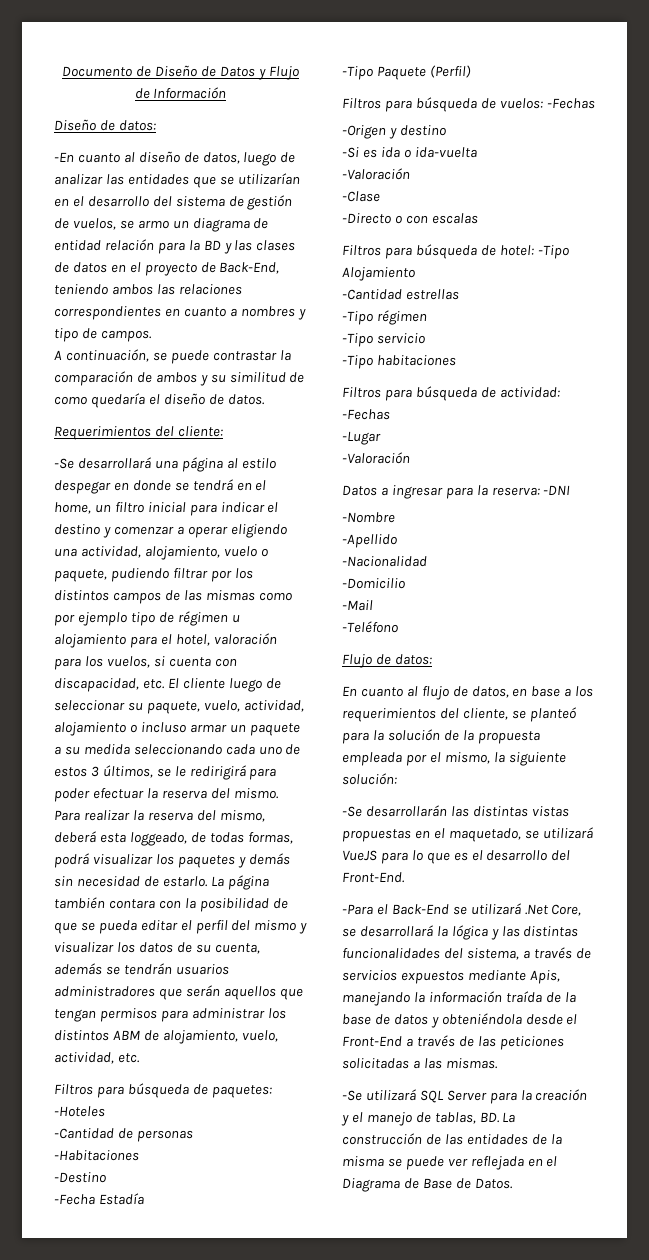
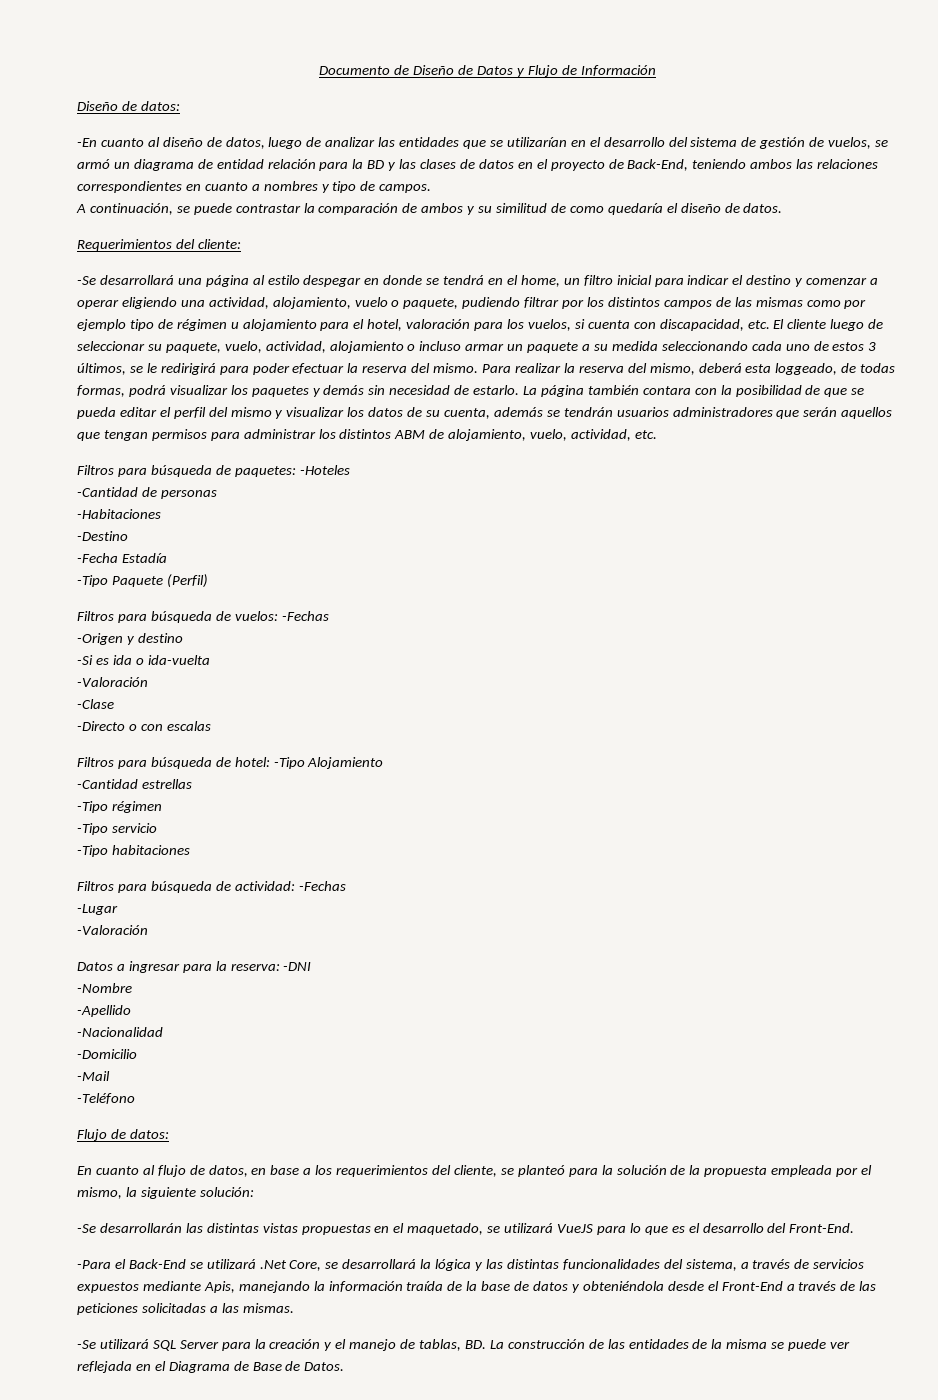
- -En cuanto al diseño de datos, luego de analizar las entidades que se utilizarían en el desarrollo del sistema de gestión de vuelos, se armo un diagrama de entidad relación para la BD y las clases de datos en el proyecto de Back-End, teniendo ambos las relaciones correspondientes en cuanto a nombres y tipo de campos.
+ -En cuanto al diseño de datos, luego de analizar las entidades que se utilizarían en el desarrollo del sistema de gestión de vuelos, se armó un diagrama de entidad relación para la BD y las clases de datos en el proyecto de Back-End, teniendo ambos las relaciones correspondientes en cuanto a nombres y tipo de campos.

